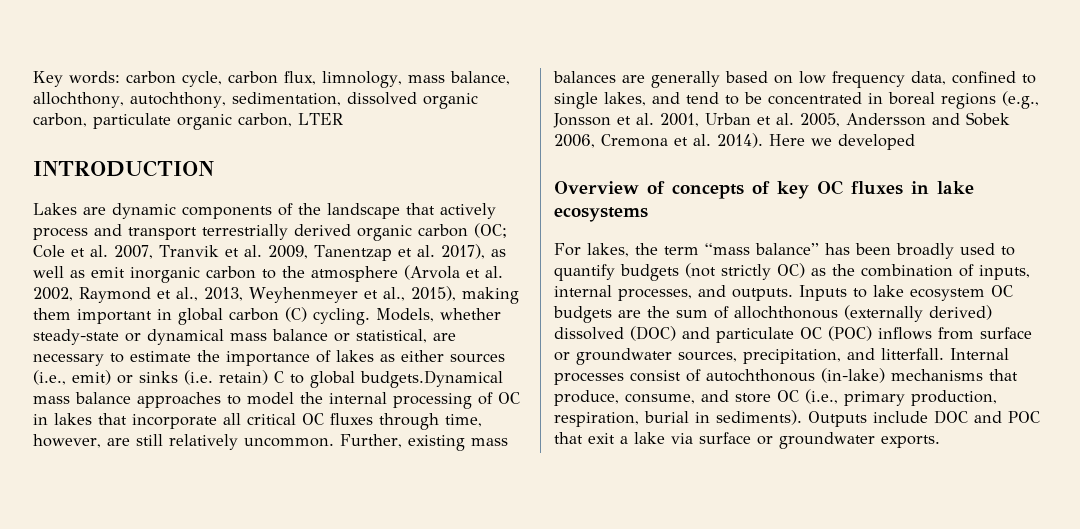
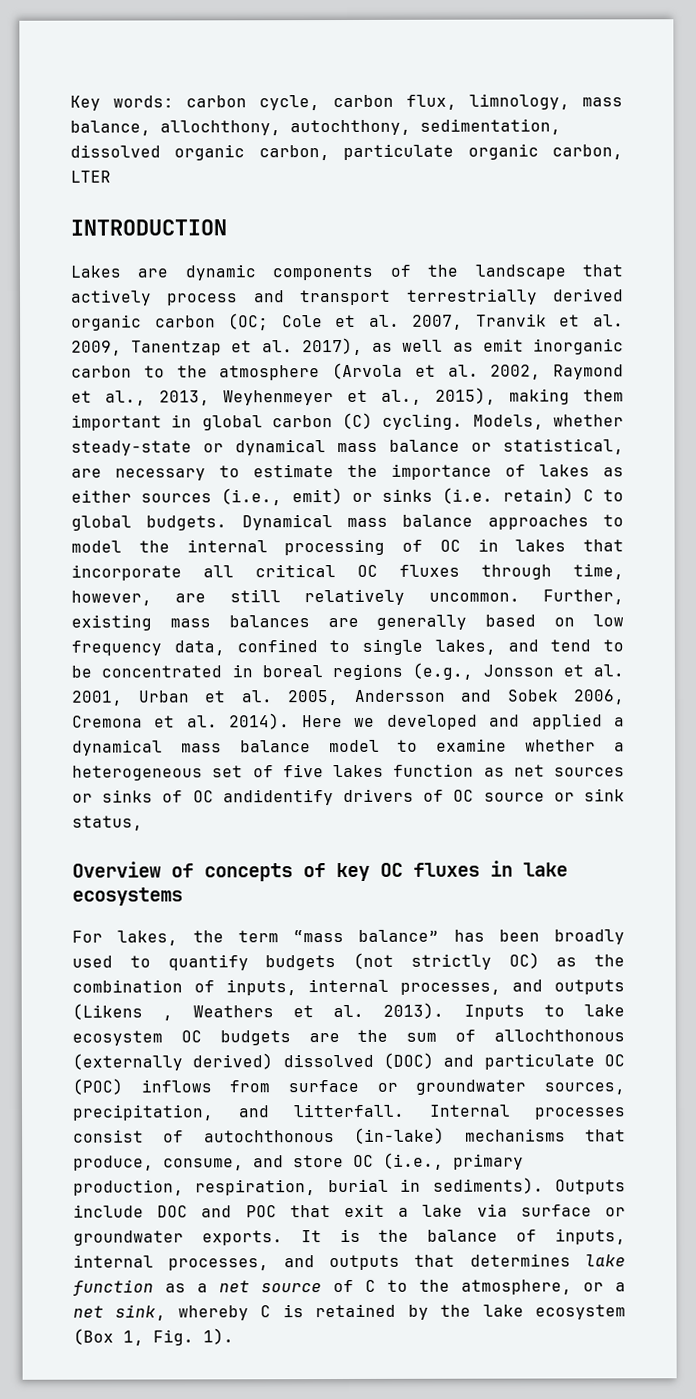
- Models, whether steady-state or dynamical mass balance or statistical, are necessary to estimate the importance of lakes as either sources (i.e., emit) or sinks (i.e. retain) C to global budgets.Dynamical mass balance approaches to model the internal processing of OC in lakes that incorporate all critical OC fluxes through time, however, are still relatively uncommon.
+ Models, whether steady-state or dynamical mass balance or statistical, are necessary to estimate the importance of lakes as either sources (i.e., emit) or sinks (i.e. retain) C to global budgets. Dynamical mass balance approaches to model the internal processing of OC in lakes that incorporate all critical OC fluxes through time, however, are still relatively uncommon.
- Here we developed
+ Here we developed and applied a dynamical mass balance model to examine whether a heterogeneous set of five lakes function as net sources or sinks of OC andidentify drivers of OC source or sink status,
- For lakes, the term “mass balance” has been broadly used to quantify budgets (not strictly OC) as the combination of inputs, internal processes, and outputs.
+ For lakes, the term “mass balance” has been broadly used to quantify budgets (not strictly OC) as the combination of inputs, internal processes, and outputs (Likens , Weathers et al. 2013).
+ It is the balance of inputs, internal processes, and outputs that determines lake function as a net source of C to the atmosphere, or a net sink, whereby C is retained by the lake ecosystem (Box 1, Fig. 1).

